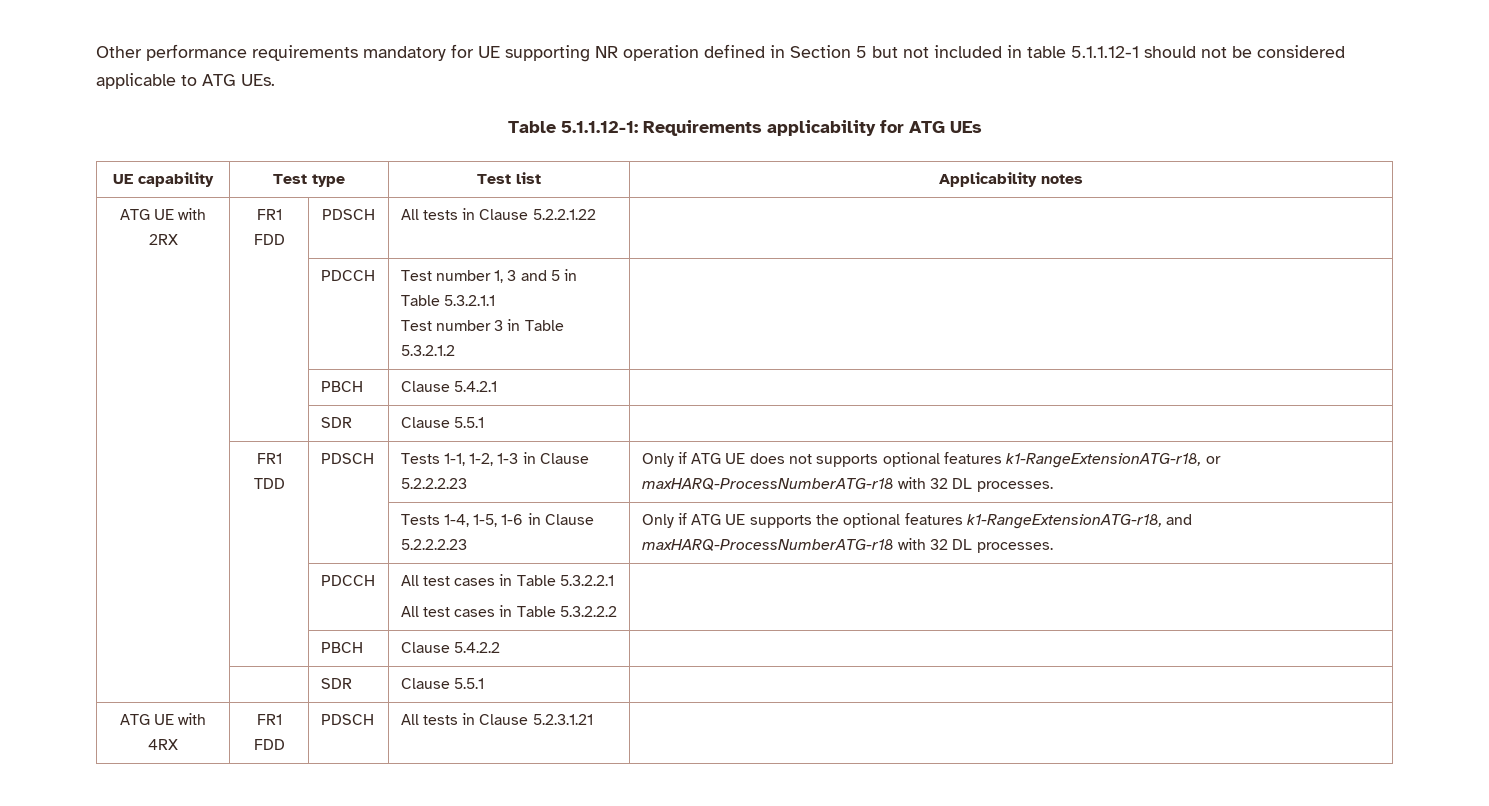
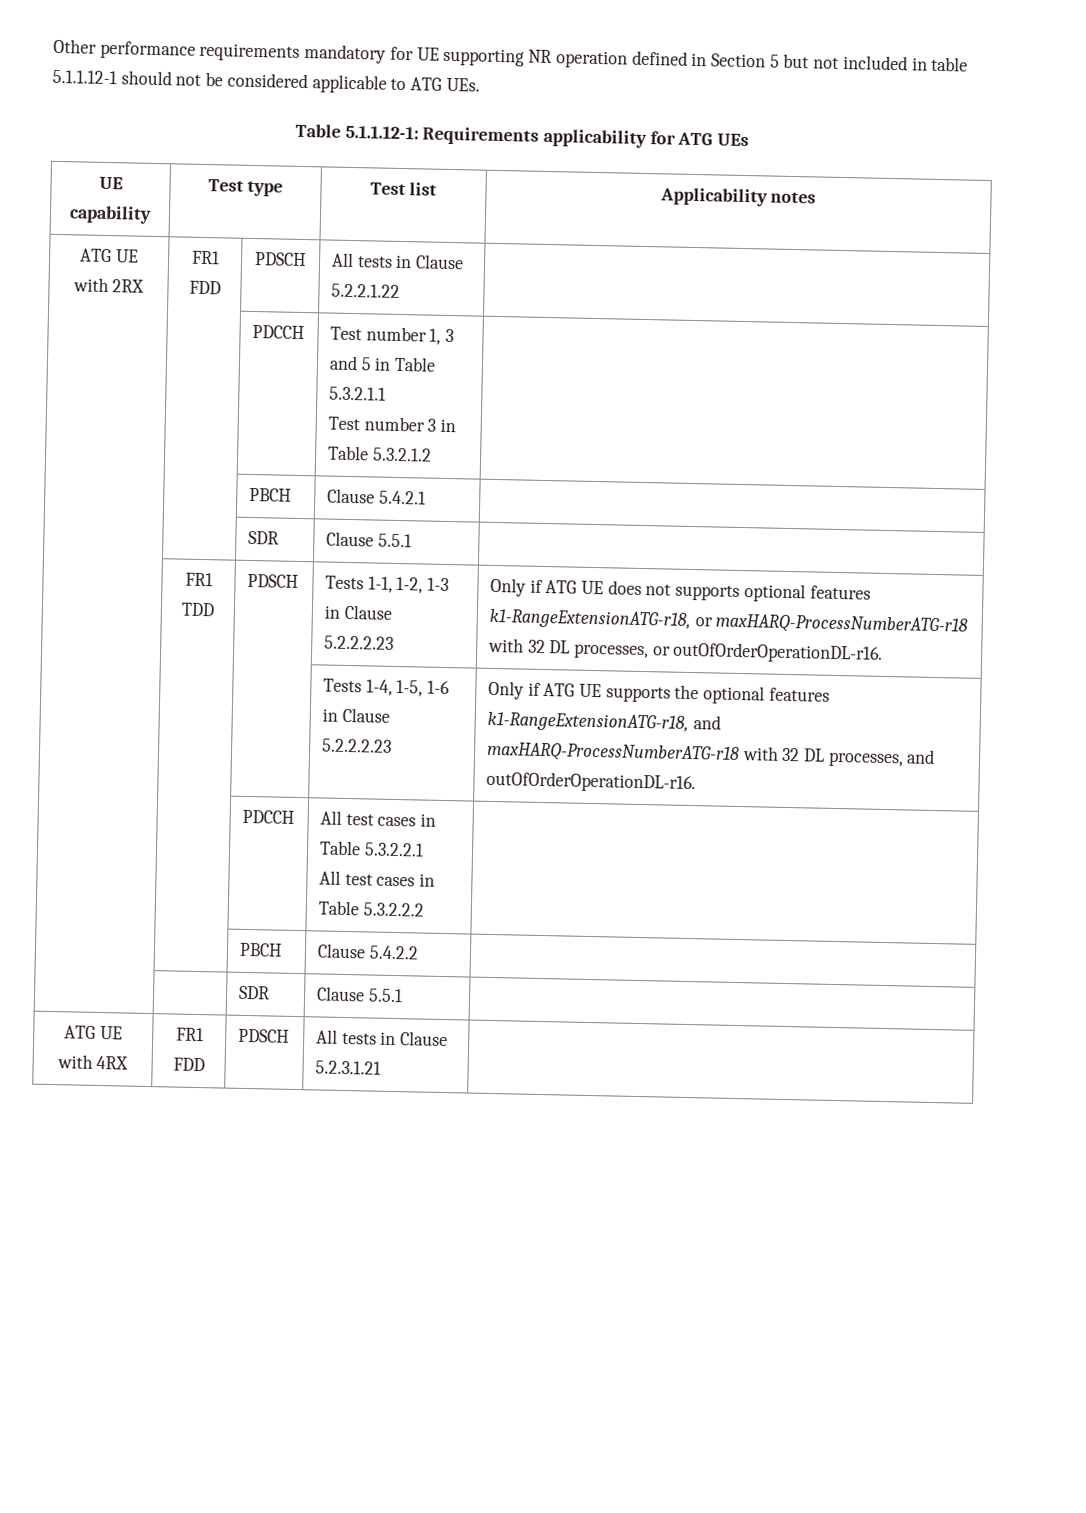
- | FR1 TDD | PDSCH | Tests 1-1, 1-2, 1-3 in Clause 5.2.2.2.23 | Only if ATG UE does not supports optional features k1-RangeExtensionATG-r18, or maxHARQ-ProcessNumberATG-r18 with 32 DL processes.
+ | FR1 TDD | PDSCH | Tests 1-1, 1-2, 1-3 in Clause 5.2.2.2.23 | Only if ATG UE does not supports optional features k1-RangeExtensionATG-r18, or maxHARQ-ProcessNumberATG-r18 with 32 DL processes, or outOfOrderOperationDL-r16.
- | | | Tests 1-4, 1-5, 1-6 in Clause 5.2.2.2.23 | Only if ATG UE supports the optional features k1-RangeExtensionATG-r18, and maxHARQ-ProcessNumberATG-r18 with 32 DL processes.
+ | | | Tests 1-4, 1-5, 1-6 in Clause 5.2.2.2.23 | Only if ATG UE supports the optional features k1-RangeExtensionATG-r18, and maxHARQ-ProcessNumberATG-r18 with 32 DL processes, and outOfOrderOperationDL-r16.

